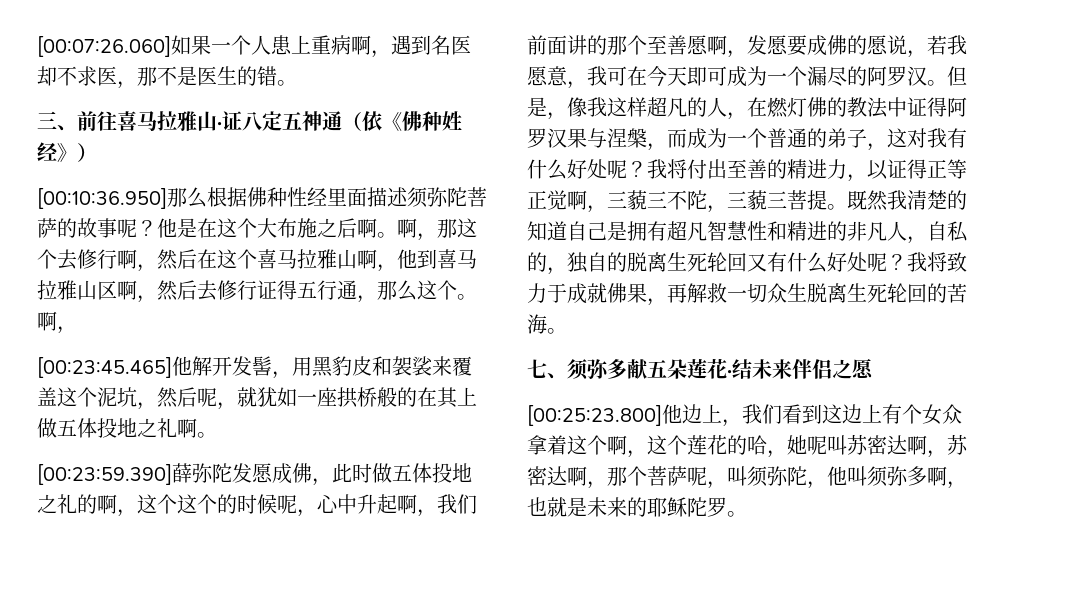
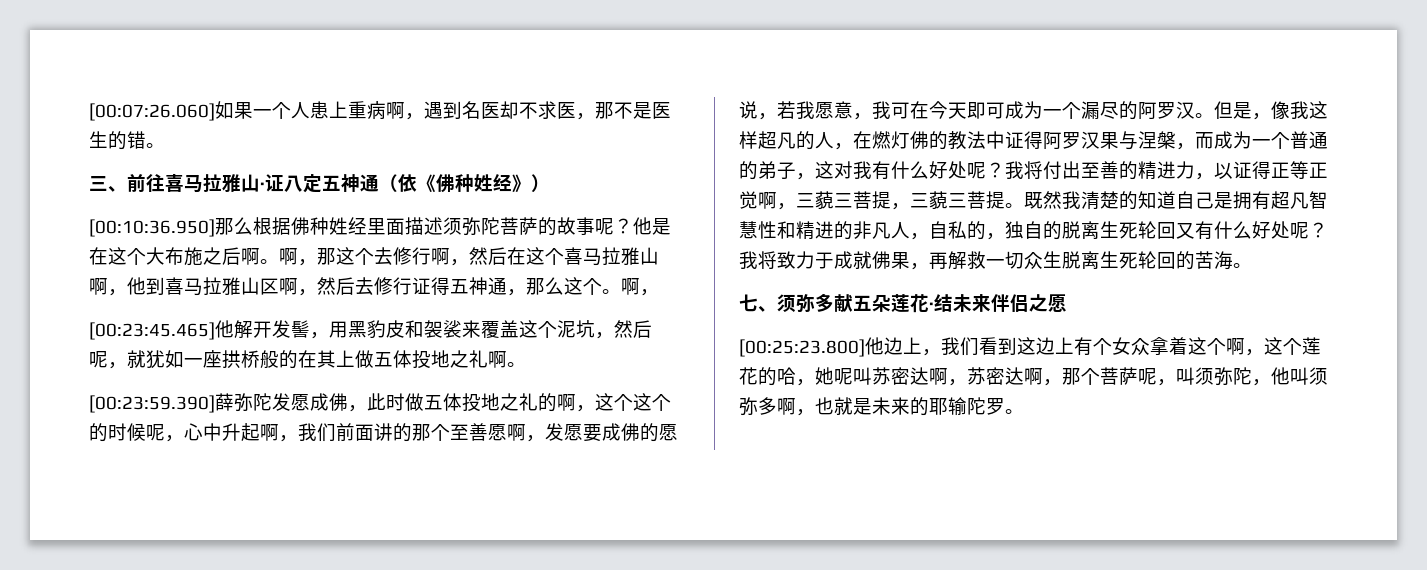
- [00:10:36.950]那么根据佛种性经里面描述须弥陀菩萨的故事呢？
+ [00:10:36.950]那么根据佛种姓经里面描述须弥陀菩萨的故事呢？
- 啊，那这个去修行啊，然后在这个喜马拉雅山啊，他到喜马拉雅山区啊，然后去修行证得五行通，那么这个。
+ 啊，那这个去修行啊，然后在这个喜马拉雅山啊，他到喜马拉雅山区啊，然后去修行证得五神通，那么这个。
- 我将付出至善的精进力，以证得正等正觉啊，三藐三不陀，三藐三菩提。
+ 我将付出至善的精进力，以证得正等正觉啊，三藐三菩提，三藐三菩提。
- [00:25:23.800]他边上，我们看到这边上有个女众拿着这个啊，这个莲花的哈，她呢叫苏密达啊，苏密达啊，那个菩萨呢，叫须弥陀，他叫须弥多啊，也就是未来的耶稣陀罗。
+ [00:25:23.800]他边上，我们看到这边上有个女众拿着这个啊，这个莲花的哈，她呢叫苏密达啊，苏密达啊，那个菩萨呢，叫须弥陀，他叫须弥多啊，也就是未来的耶输陀罗。

